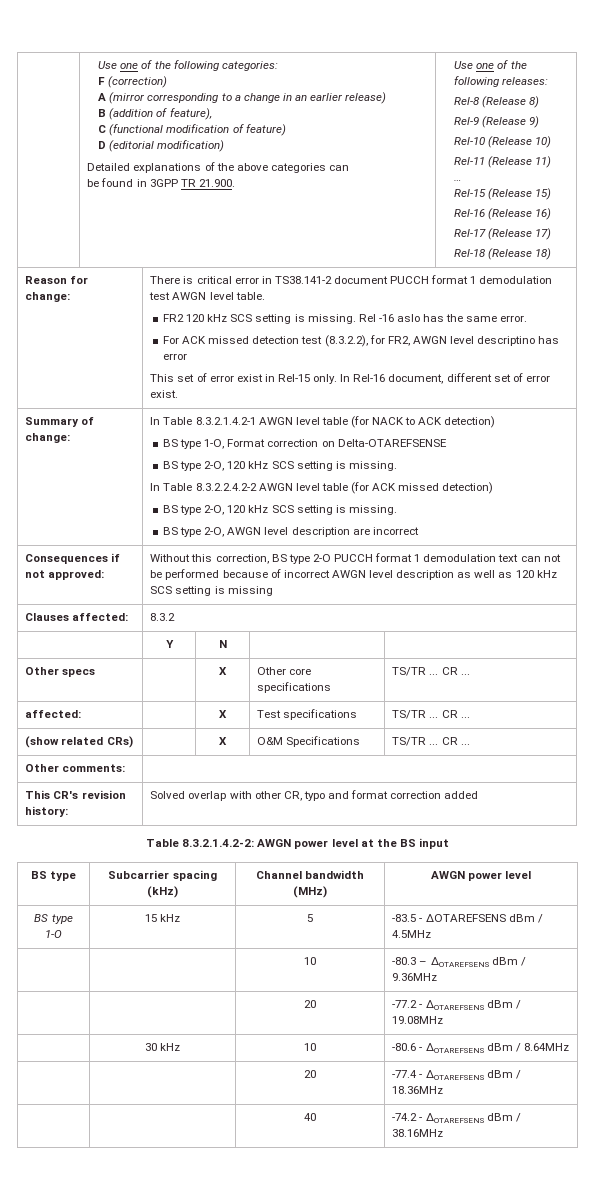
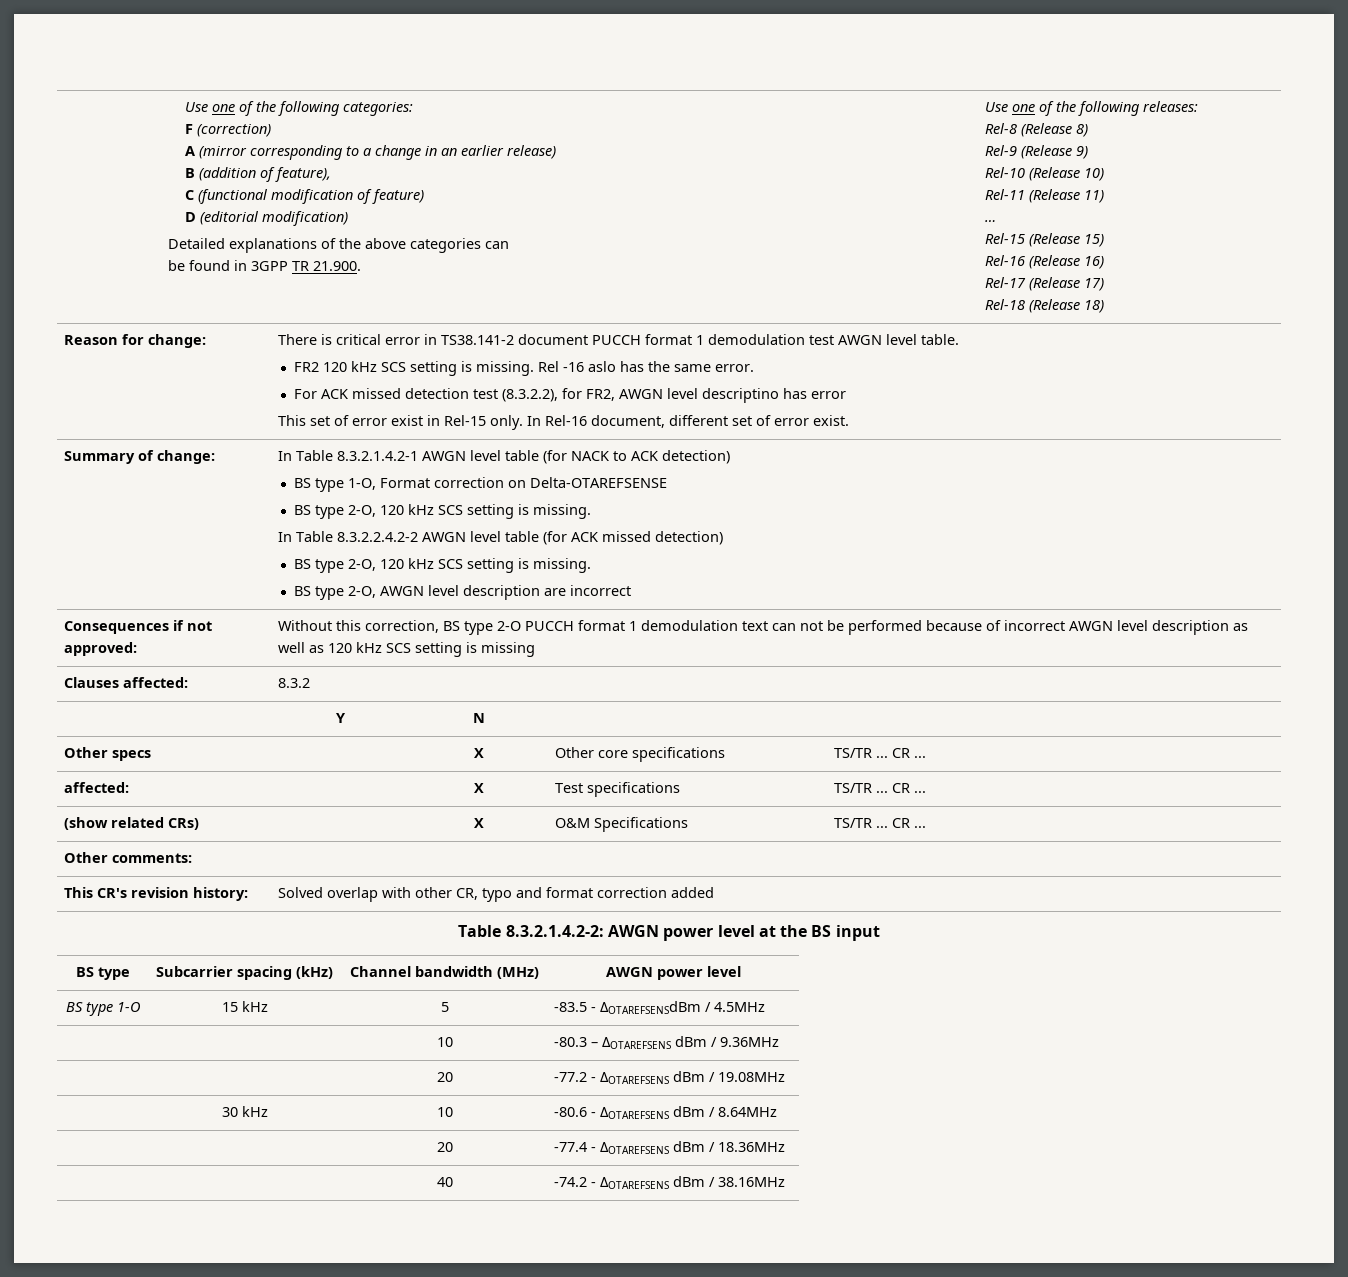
- BS type 1-O | 15 kHz | 5 | -83.5 - ΔOTAREFSENS dBm / 4.5MHz
+ BS type 1-O | 15 kHz | 5 | -83.5 - ΔOTAREFSENSdBm / 4.5MHz

